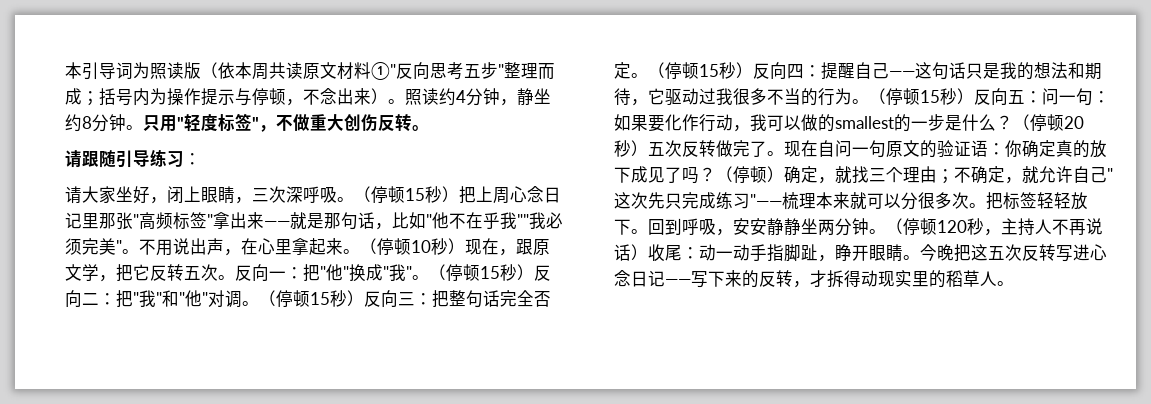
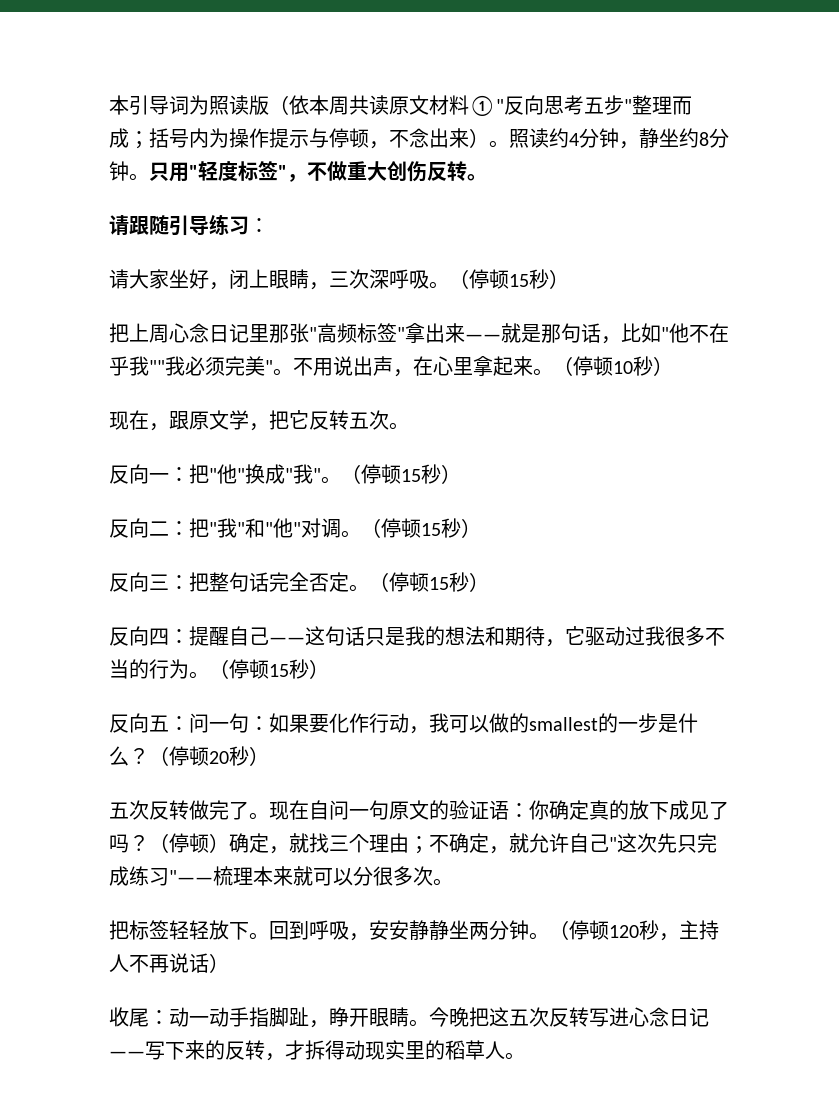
- 请大家坐好，闭上眼睛，三次深呼吸。（停顿15秒）把上周心念日记里那张"高频标签"拿出来——就是那句话，比如"他不在乎我""我必须完美"。
+ 请大家坐好，闭上眼睛，三次深呼吸。（停顿15秒）
+ 把上周心念日记里那张"高频标签"拿出来——就是那句话，比如"他不在乎我""我必须完美"。
- （停顿10秒）现在，跟原文学，把它反转五次。反向一：把"他"换成"我"。（停顿15秒）反向二：把"我"和"他"对调。（停顿15秒）反向三：把整句话完全否定。（停顿15秒）反向四：提醒自己——这句话只是我的想法和期待，它驱动过我很多不当的行为。（停顿15秒）反向五：问一句：如果要化作行动，我可以做的smallest的一步是什么？
+ （停顿10秒）
+ 现在，跟原文学，把它反转五次。
+ 反向一：把"他"换成"我"。（停顿15秒）
+ 反向二：把"我"和"他"对调。（停顿15秒）
+ 反向三：把整句话完全否定。（停顿15秒）
+ 反向四：提醒自己——这句话只是我的想法和期待，它驱动过我很多不当的行为。（停顿15秒）
+ 反向五：问一句：如果要化作行动，我可以做的smallest的一步是什么？
- （停顿20秒）五次反转做完了。
+ （停顿20秒）
+ 五次反转做完了。
- （停顿）确定，就找三个理由；不确定，就允许自己"这次先只完成练习"——梳理本来就可以分很多次。把标签轻轻放下。
+ （停顿）确定，就找三个理由；不确定，就允许自己"这次先只完成练习"——梳理本来就可以分很多次。
+ 把标签轻轻放下。
- （停顿120秒，主持人不再说话）收尾：动一动手指脚趾，睁开眼睛。
+ （停顿120秒，主持人不再说话）
+ 收尾：动一动手指脚趾，睁开眼睛。

